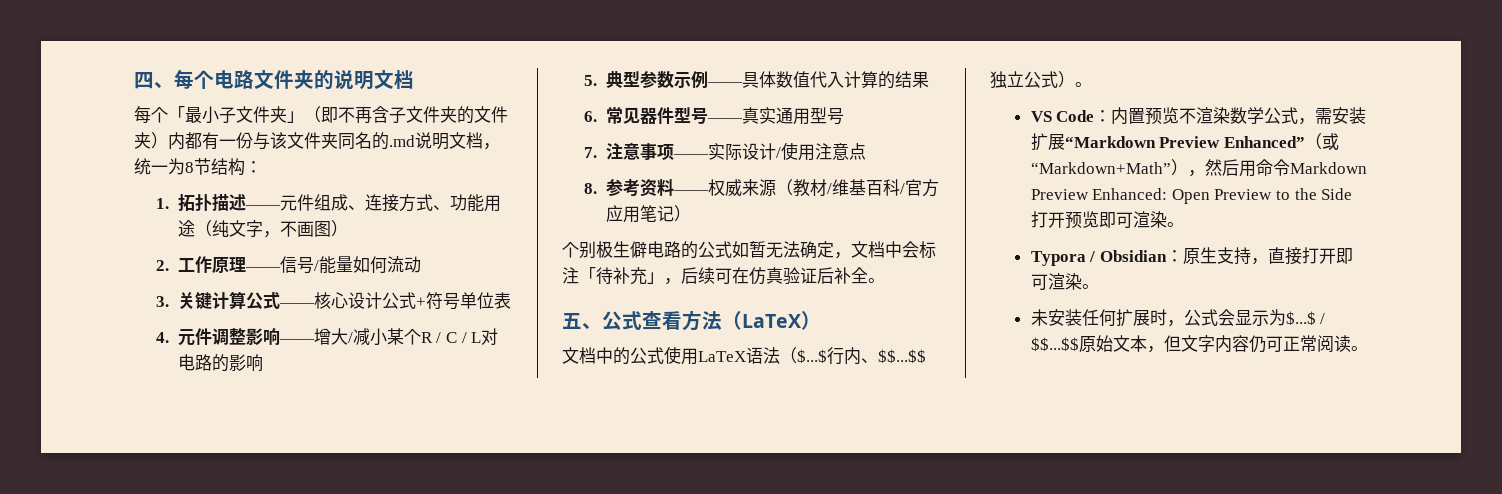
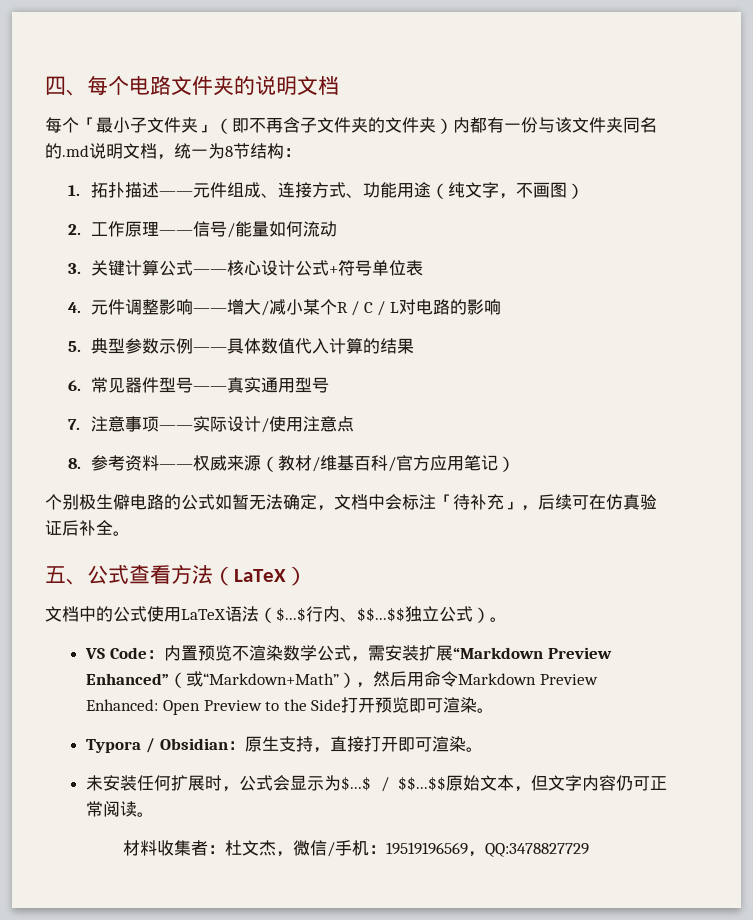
+ 材料收集者：杜文杰，微信/手机：19519196569，QQ:3478827729

